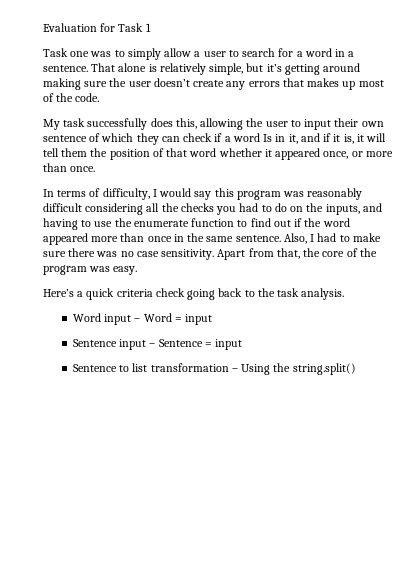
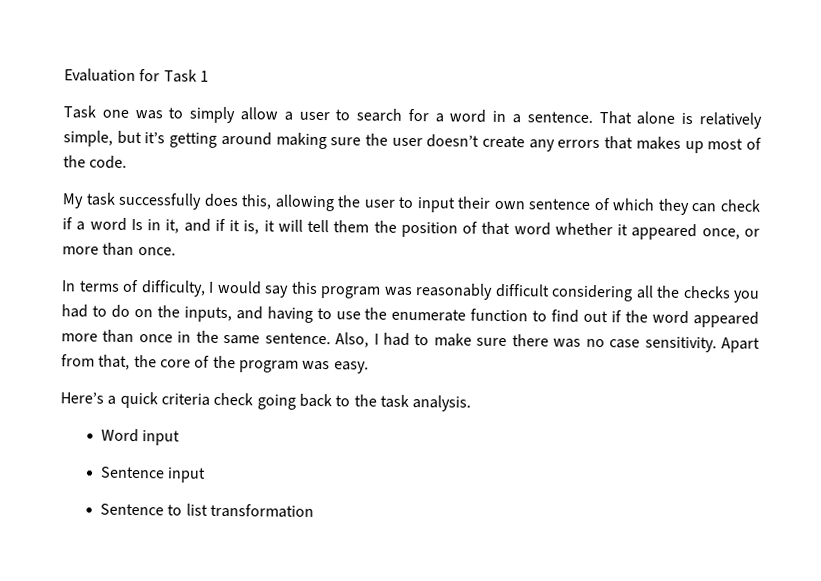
- Word input – Word = input
- Sentence input – Sentence = input
+ Word input
+ Sentence input
- Sentence to list transformation – Using the string.split()
+ Sentence to list transformation

